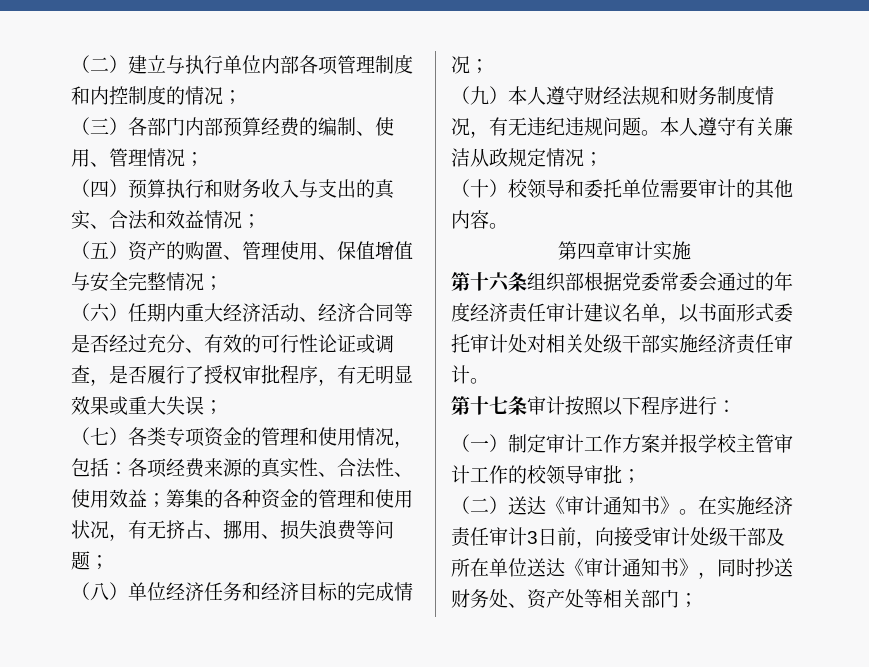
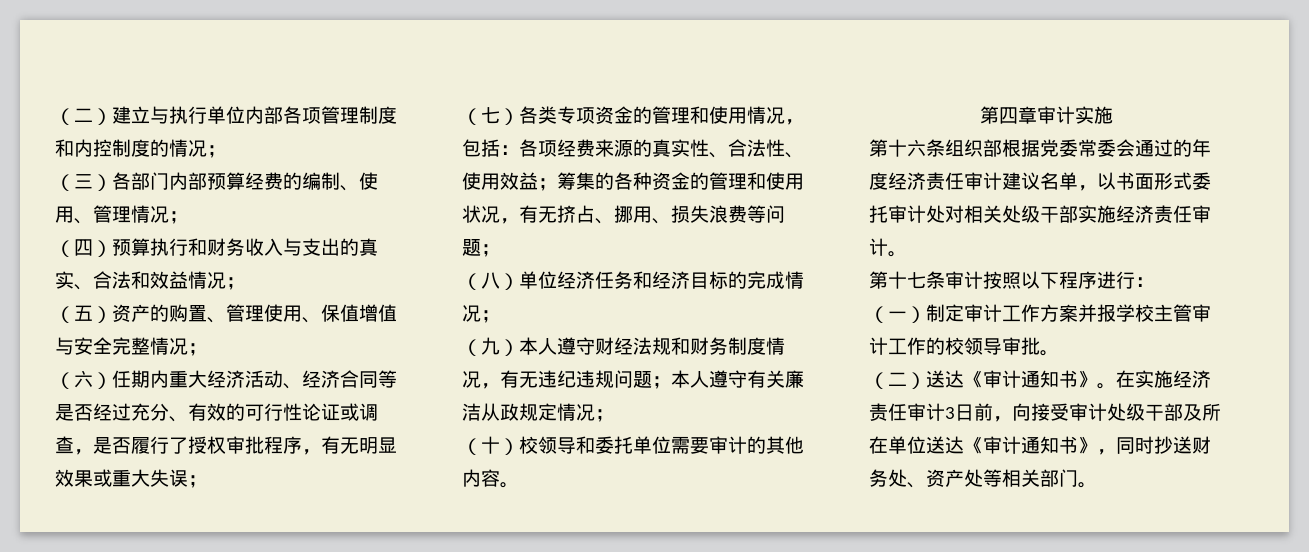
- （九）本人遵守财经法规和财务制度情况，有无违纪违规问题。本人遵守有关廉洁从政规定情况；
+ （九）本人遵守财经法规和财务制度情况，有无违纪违规问题；本人遵守有关廉洁从政规定情况；
- （一）制定审计工作方案并报学校主管审计工作的校领导审批；
+ （一）制定审计工作方案并报学校主管审计工作的校领导审批。
- 在实施经济责任审计3日前，向接受审计处级干部及所在单位送达《审计通知书》，同时抄送财务处、资产处等相关部门；
+ 在实施经济责任审计3日前，向接受审计处级干部及所在单位送达《审计通知书》，同时抄送财务处、资产处等相关部门。

